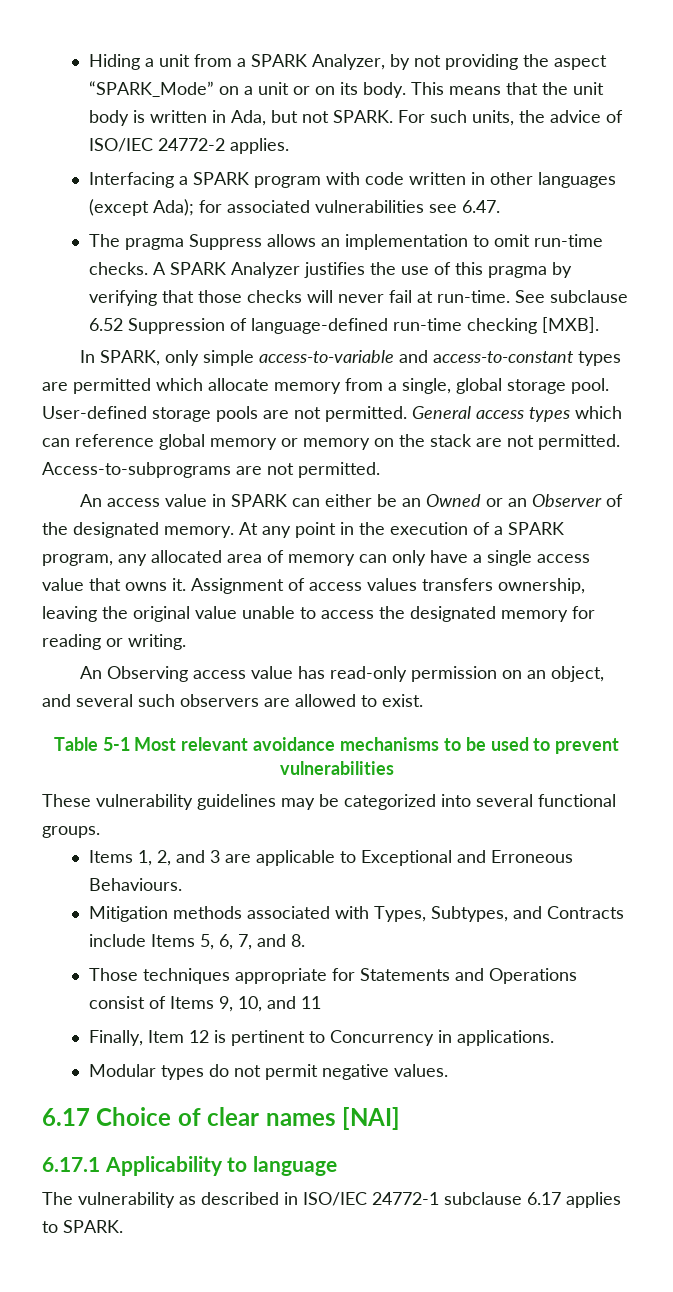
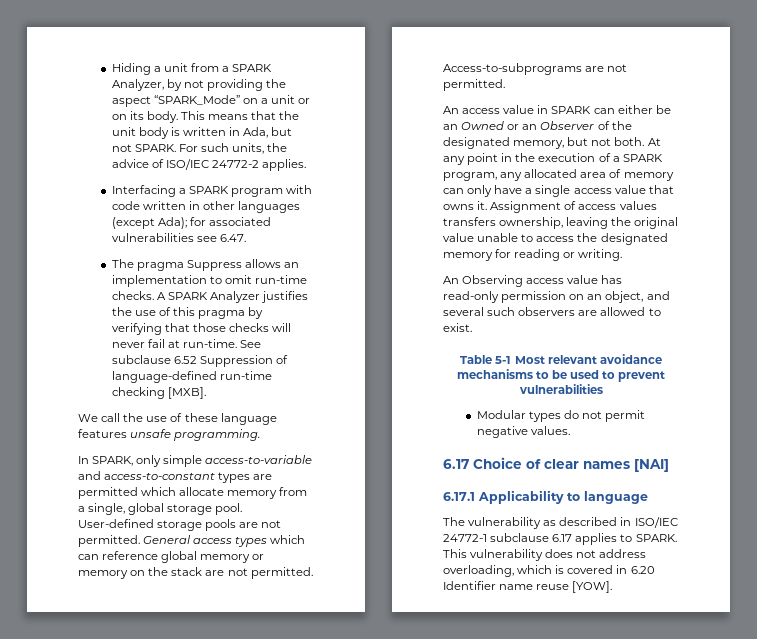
+ We call the use of these language features unsafe programming.
- An access value in SPARK can either be an Owned or an Observer of the designated memory.
+ An access value in SPARK can either be an Owned or an Observer of the designated memory, but not both.
- These vulnerability guidelines may be categorized into several functional groups.
- Items 1, 2, and 3 are applicable to Exceptional and Erroneous Behaviours.
- Mitigation methods associated with Types, Subtypes, and Contracts include Items 5, 6, 7, and 8.
- Those techniques appropriate for Statements and Operations consist of Items 9, 10, and 11
- Finally, Item 12 is pertinent to Concurrency in applications.
+ This vulnerability does not address overloading, which is covered in 6.20 Identifier name reuse [YOW].

